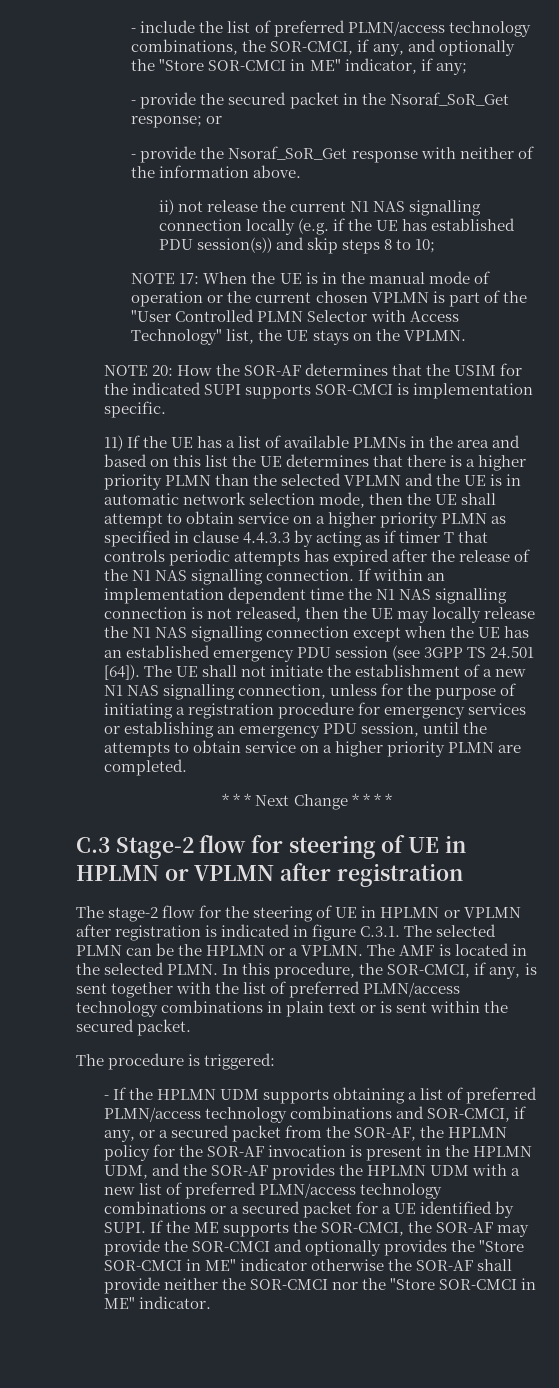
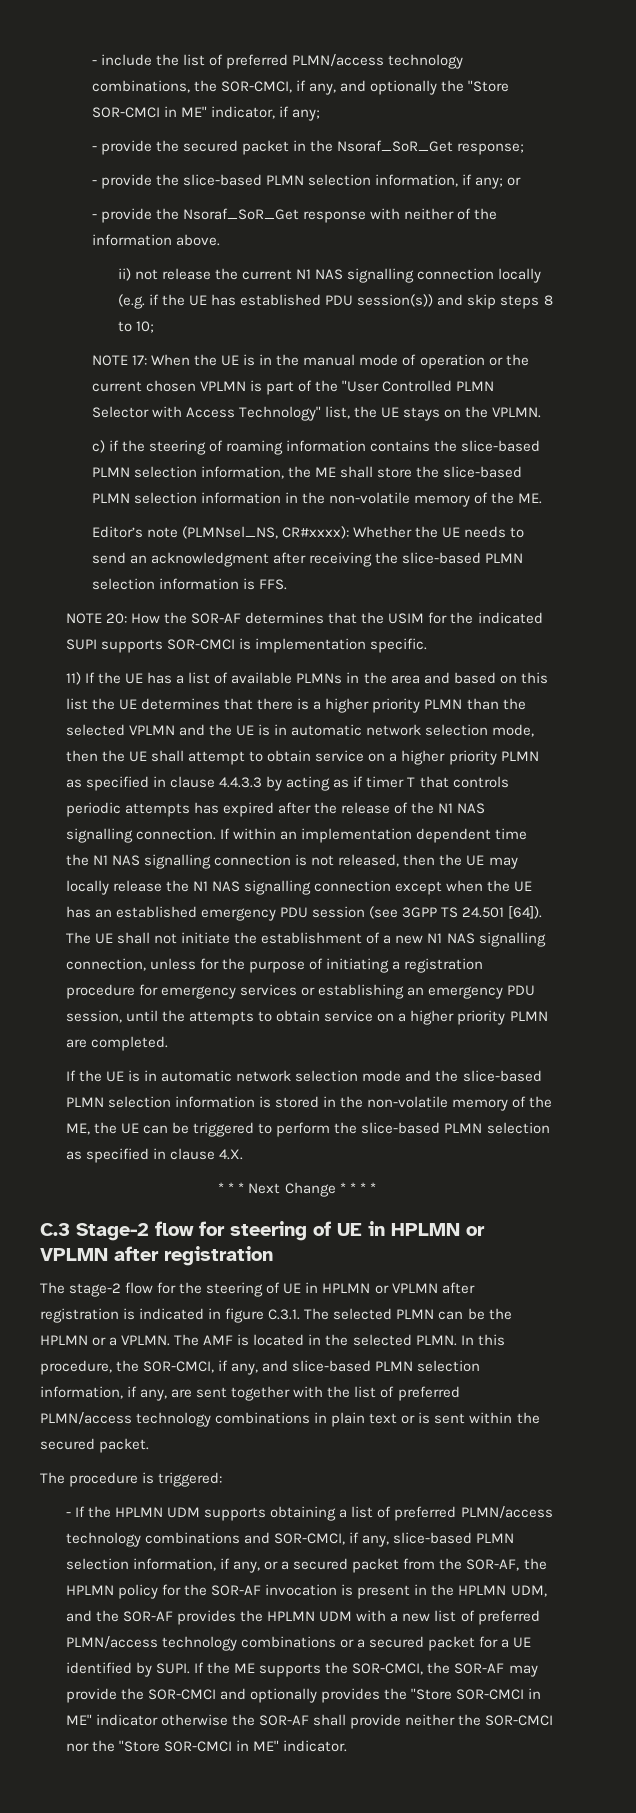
- - provide the secured packet in the Nsoraf_SoR_Get response; or
+ - provide the secured packet in the Nsoraf_SoR_Get response;
+ - provide the slice-based PLMN selection information, if any; or
+ c) if the steering of roaming information contains the slice-based PLMN selection information, the ME shall store the slice-based PLMN selection information in the non-volatile memory of the ME.
+ Editor’s note (PLMNsel_NS, CR#xxxx): Whether the UE needs to send an acknowledgment after receiving the slice-based PLMN selection information is FFS.
+ If the UE is in automatic network selection mode and the slice-based PLMN selection information is stored in the non-volatile memory of the ME, the UE can be triggered to perform the slice-based PLMN selection as specified in clause 4.X.
- In this procedure, the SOR-CMCI, if any, is sent together with the list of preferred PLMN/access technology combinations in plain text or is sent within the secured packet.
+ In this procedure, the SOR-CMCI, if any, and slice-based PLMN selection information, if any, are sent together with the list of preferred PLMN/access technology combinations in plain text or is sent within the secured packet.
- - If the HPLMN UDM supports obtaining a list of preferred PLMN/access technology combinations and SOR-CMCI, if any, or a secured packet from the SOR-AF, the HPLMN policy for the SOR-AF invocation is present in the HPLMN UDM, and the SOR-AF provides the HPLMN UDM with a new list of preferred PLMN/access technology combinations or a secured packet for a UE identified by SUPI.
+ - If the HPLMN UDM supports obtaining a list of preferred PLMN/access technology combinations and SOR-CMCI, if any, slice-based PLMN selection information, if any, or a secured packet from the SOR-AF, the HPLMN policy for the SOR-AF invocation is present in the HPLMN UDM, and the SOR-AF provides the HPLMN UDM with a new list of preferred PLMN/access technology combinations or a secured packet for a UE identified by SUPI.

